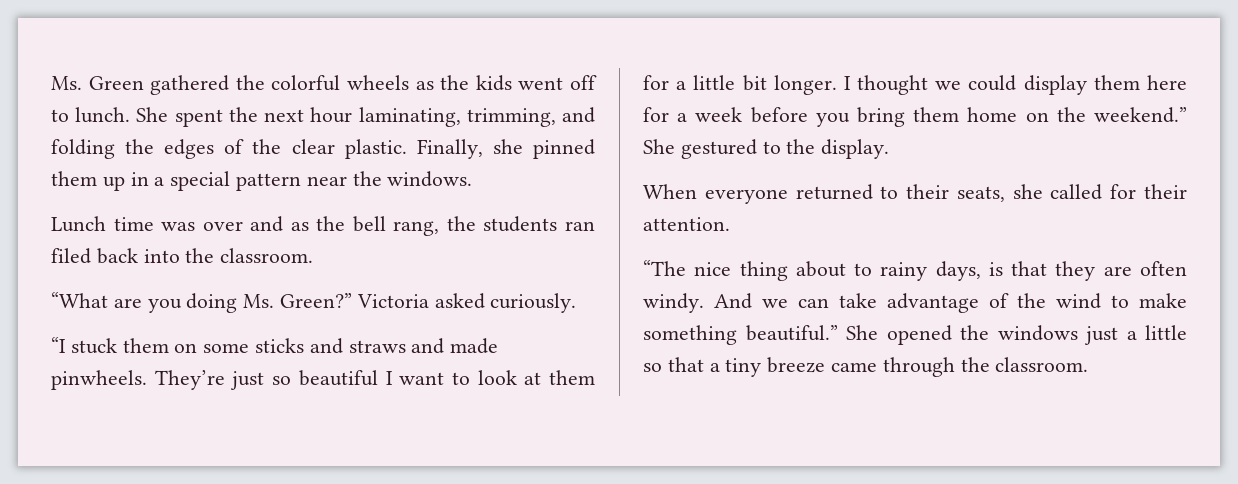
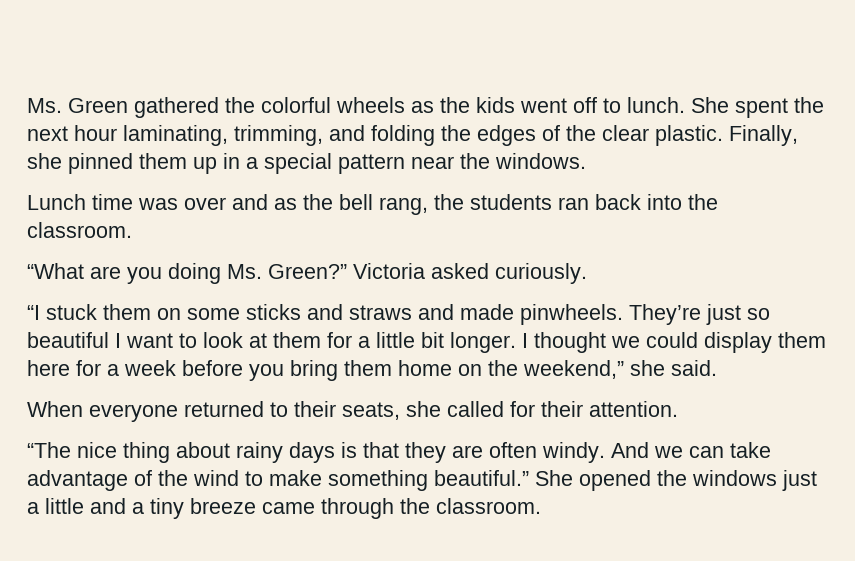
- Lunch time was over and as the bell rang, the students ran filed back into the classroom.
+ Lunch time was over and as the bell rang, the students ran back into the classroom.
- I thought we could display them here for a week before you bring them home on the weekend.” She gestured to the display.
+ I thought we could display them here for a week before you bring them home on the weekend,” she said.
- “The nice thing about to rainy days, is that they are often windy.
+ “The nice thing about rainy days is that they are often windy.
- She opened the windows just a little so that a tiny breeze came through the classroom.
+ She opened the windows just a little and a tiny breeze came through the classroom.

